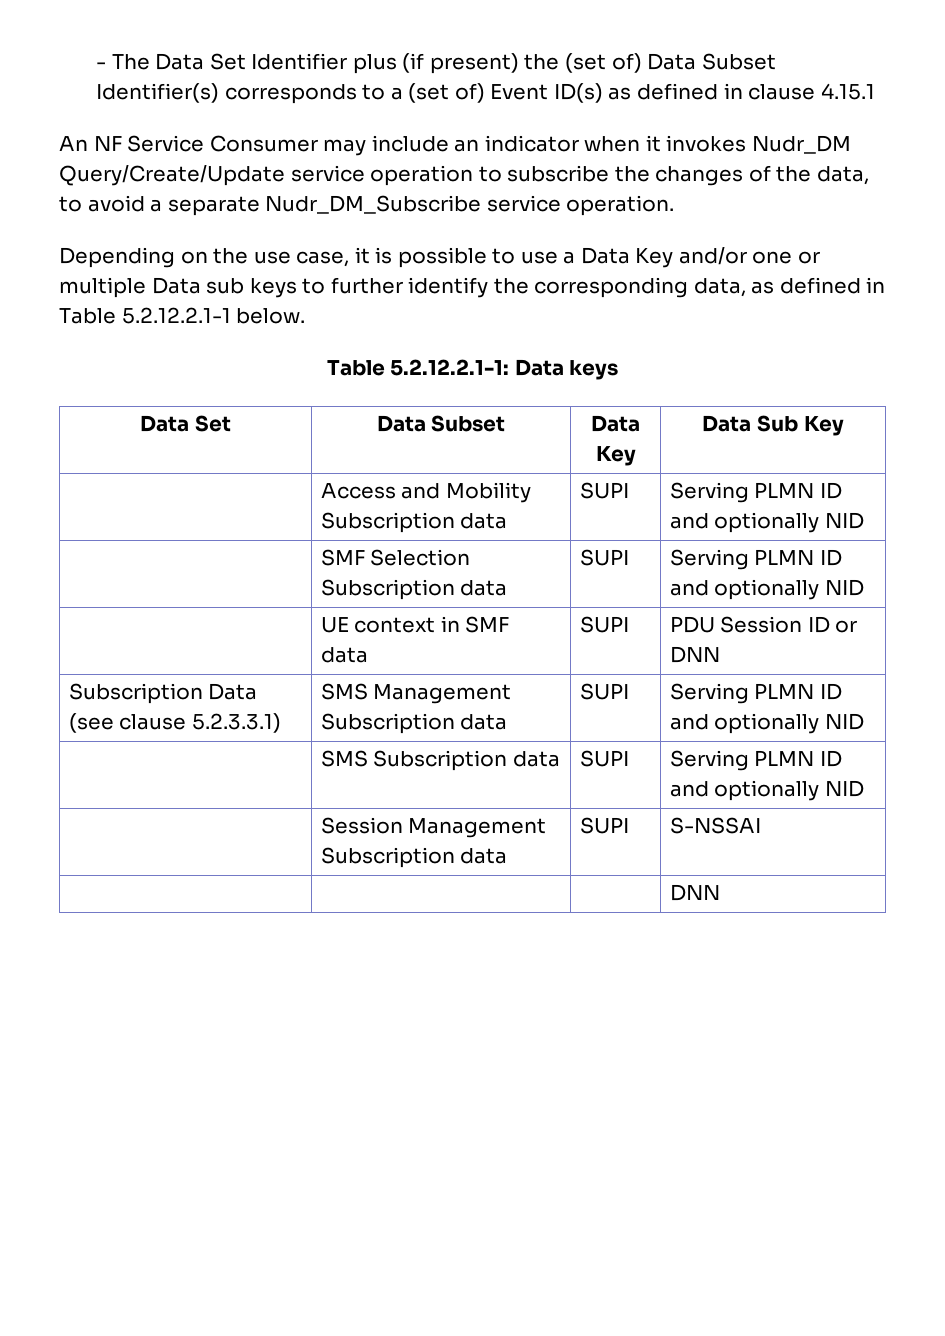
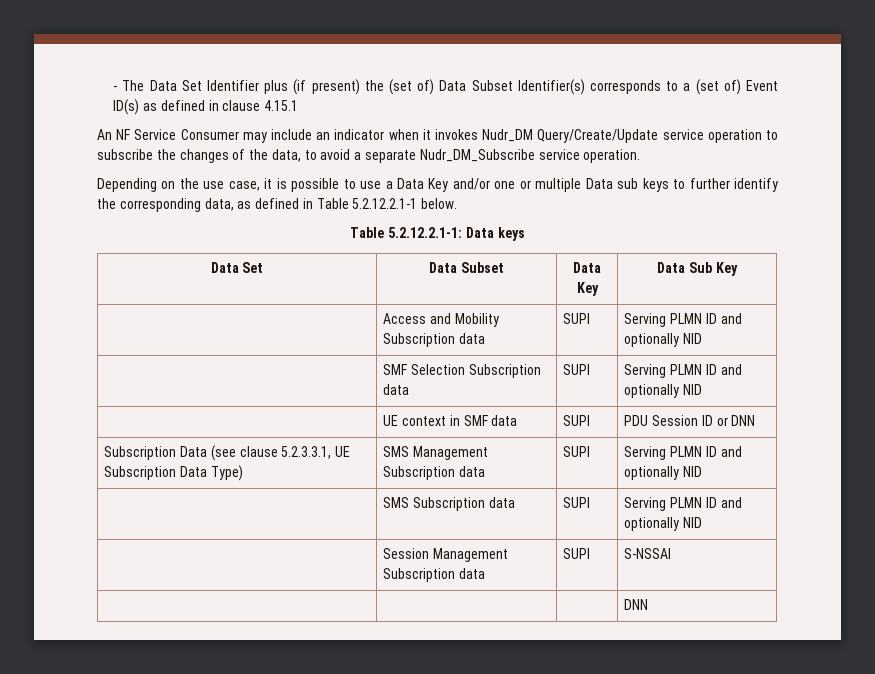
- Subscription Data (see clause 5.2.3.3.1) | SMS Management Subscription data | SUPI | Serving PLMN ID and optionally NID
+ Subscription Data (see clause 5.2.3.3.1, UE Subscription Data Type) | SMS Management Subscription data | SUPI | Serving PLMN ID and optionally NID

